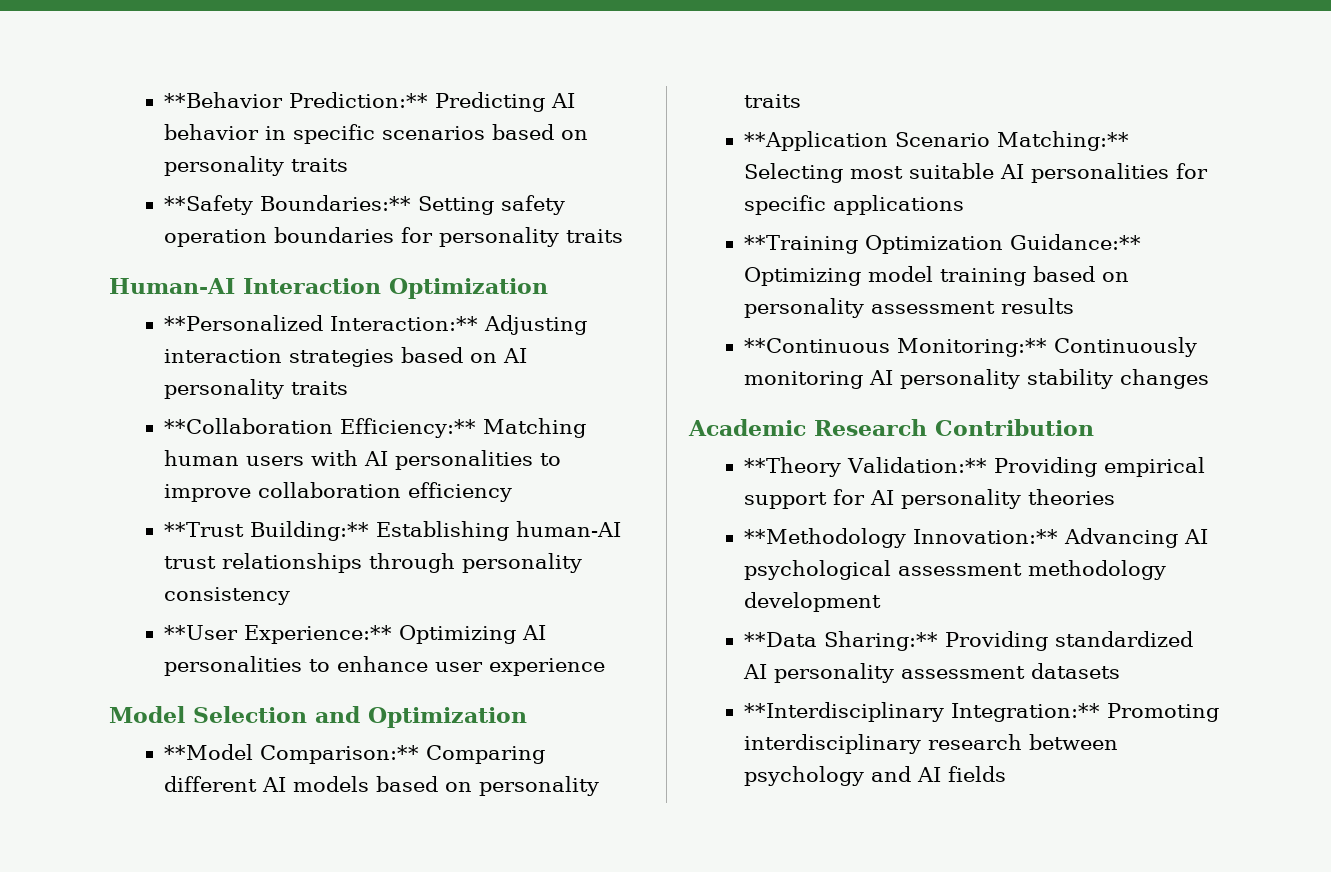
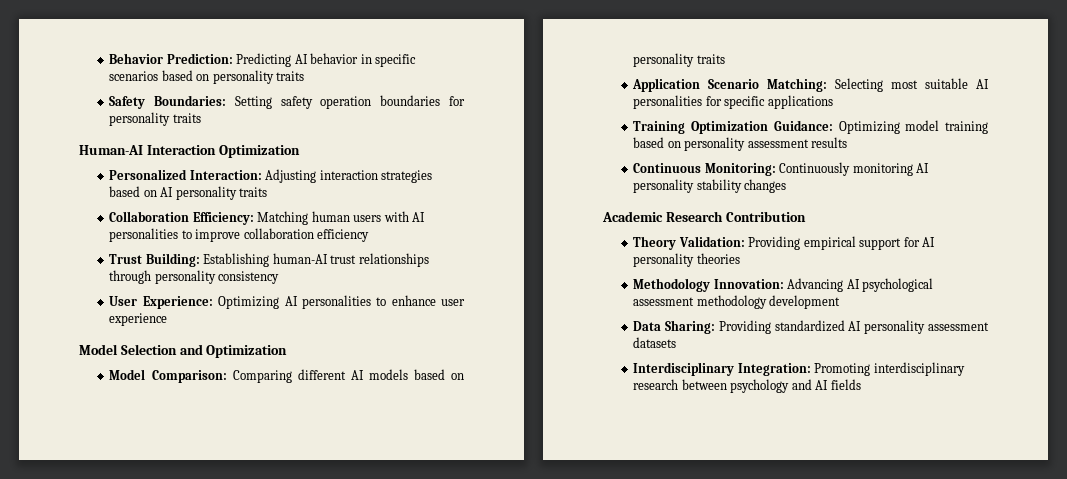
- **Behavior Prediction:** Predicting AI behavior in specific scenarios based on personality traits
+ Behavior Prediction: Predicting AI behavior in specific scenarios based on personality traits
- **Safety Boundaries:** Setting safety operation boundaries for personality traits
+ Safety Boundaries: Setting safety operation boundaries for personality traits
- **Personalized Interaction:** Adjusting interaction strategies based on AI personality traits
+ Personalized Interaction: Adjusting interaction strategies based on AI personality traits
- **Collaboration Efficiency:** Matching human users with AI personalities to improve collaboration efficiency
+ Collaboration Efficiency: Matching human users with AI personalities to improve collaboration efficiency
- **Trust Building:** Establishing human-AI trust relationships through personality consistency
+ Trust Building: Establishing human-AI trust relationships through personality consistency
- **User Experience:** Optimizing AI personalities to enhance user experience
+ User Experience: Optimizing AI personalities to enhance user experience
- **Model Comparison:** Comparing different AI models based on personality traits
+ Model Comparison: Comparing different AI models based on personality traits
- **Application Scenario Matching:** Selecting most suitable AI personalities for specific applications
+ Application Scenario Matching: Selecting most suitable AI personalities for specific applications
- **Training Optimization Guidance:** Optimizing model training based on personality assessment results
+ Training Optimization Guidance: Optimizing model training based on personality assessment results
- **Continuous Monitoring:** Continuously monitoring AI personality stability changes
+ Continuous Monitoring: Continuously monitoring AI personality stability changes
- **Theory Validation:** Providing empirical support for AI personality theories
+ Theory Validation: Providing empirical support for AI personality theories
- **Methodology Innovation:** Advancing AI psychological assessment methodology development
+ Methodology Innovation: Advancing AI psychological assessment methodology development
- **Data Sharing:** Providing standardized AI personality assessment datasets
+ Data Sharing: Providing standardized AI personality assessment datasets
- **Interdisciplinary Integration:** Promoting interdisciplinary research between psychology and AI fields
+ Interdisciplinary Integration: Promoting interdisciplinary research between psychology and AI fields

